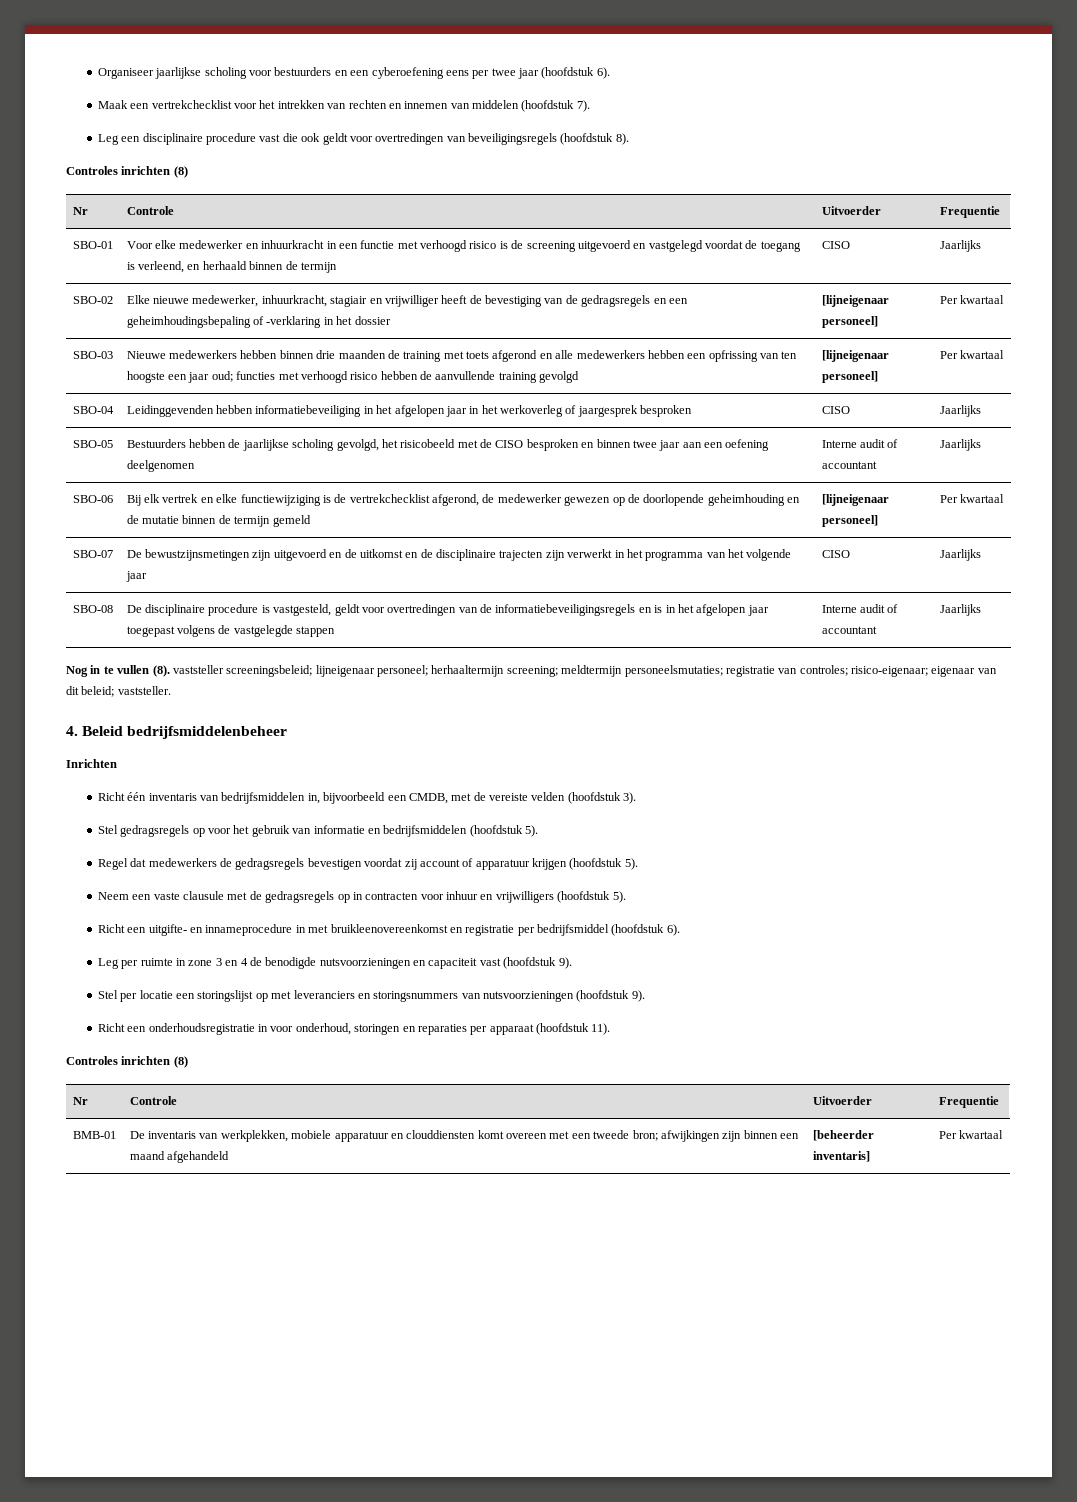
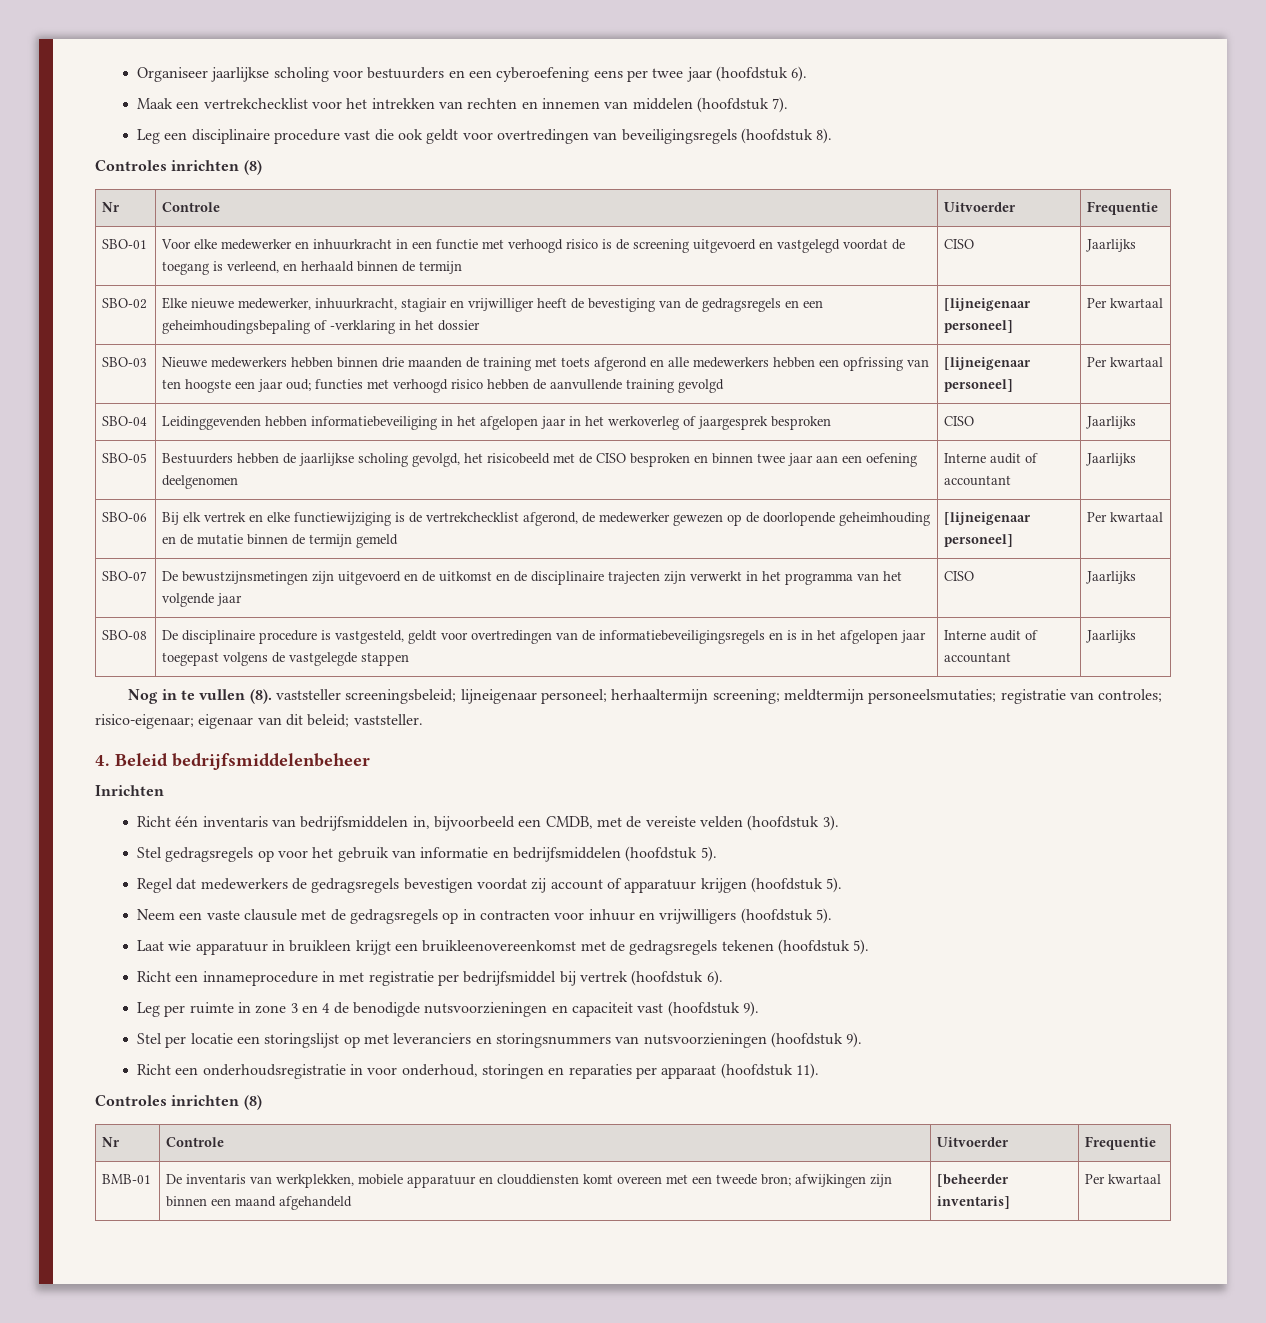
- Richt een uitgifte- en innameprocedure in met bruikleenovereenkomst en registratie per bedrijfsmiddel (hoofdstuk 6).
+ Laat wie apparatuur in bruikleen krijgt een bruikleenovereenkomst met de gedragsregels tekenen (hoofdstuk 5).
+ Richt een innameprocedure in met registratie per bedrijfsmiddel bij vertrek (hoofdstuk 6).

